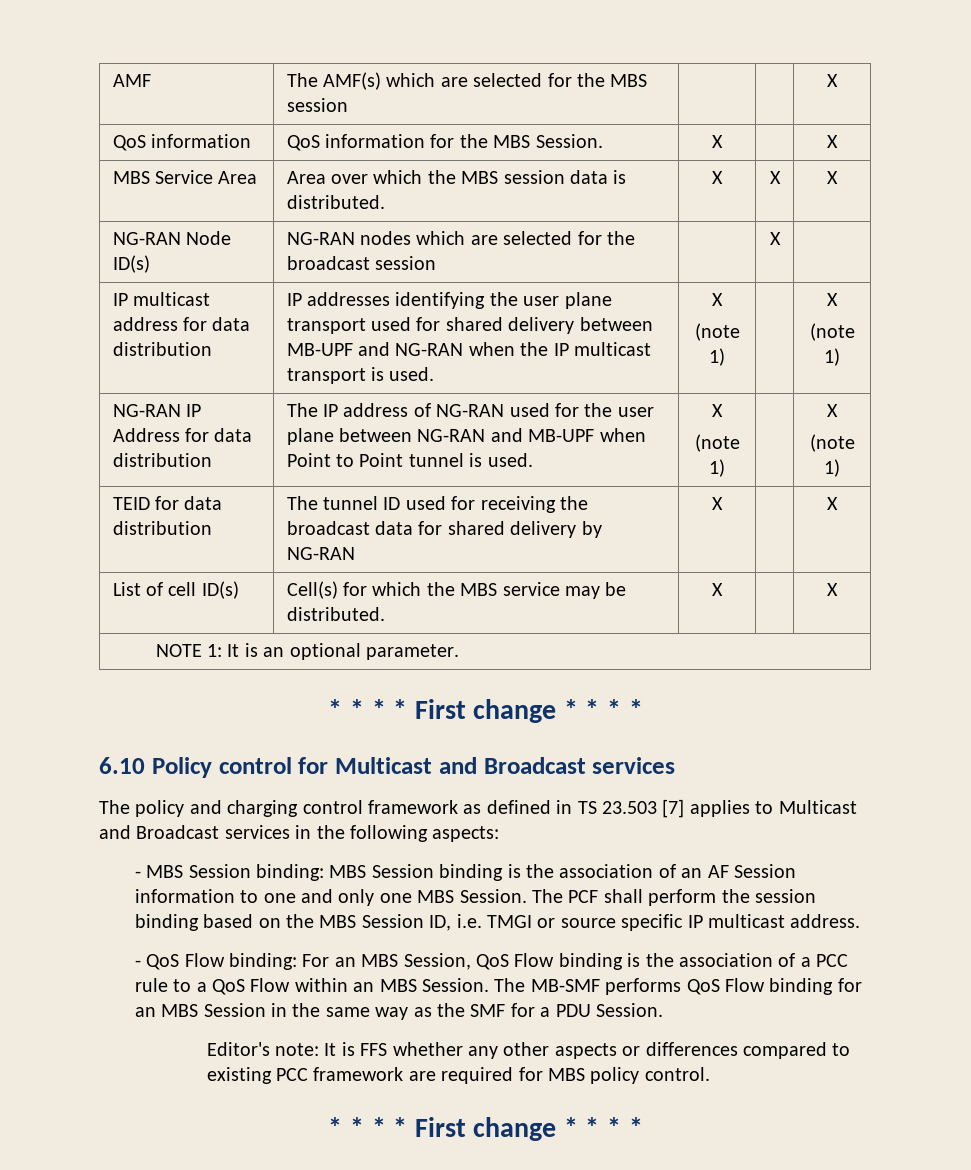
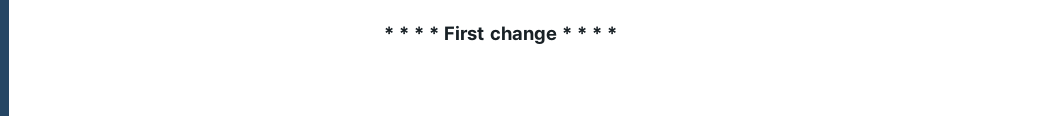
- AMF | The AMF(s) which are selected for the MBS session | | | X
- QoS information | QoS information for the MBS Session. | X | | X
- MBS Service Area | Area over which the MBS session data is distributed. | X | X | X
- NG-RAN Node ID(s) | NG-RAN nodes which are selected for the broadcast session | | X |
- IP multicast address for data distribution | IP addresses identifying the user plane transport used for shared delivery between MB-UPF and NG-RAN when the IP multicast transport is used. | X
- (note 1) | | X
- (note 1)
- NG-RAN IP Address for data distribution | The IP address of NG-RAN used for the user plane between NG-RAN and MB-UPF when Point to Point tunnel is used. | X
- (note 1) | | X
- (note 1)
- TEID for data distribution | The tunnel ID used for receiving the broadcast data for shared delivery by NG-RAN | X | | X
- List of cell ID(s) | Cell(s) for which the MBS service may be distributed. | X | | X
- NOTE 1: It is an optional parameter.
- 6.10 Policy control for Multicast and Broadcast services
- The policy and charging control framework as defined in TS 23.503 [7] applies to Multicast and Broadcast services in the following aspects:
- - MBS Session binding: MBS Session binding is the association of an AF Session information to one and only one MBS Session. The PCF shall perform the session binding based on the MBS Session ID, i.e. TMGI or source specific IP multicast address.
- - QoS Flow binding: For an MBS Session, QoS Flow binding is the association of a PCC rule to a QoS Flow within an MBS Session. The MB-SMF performs QoS Flow binding for an MBS Session in the same way as the SMF for a PDU Session.
- Editor's note: It is FFS whether any other aspects or differences compared to existing PCC framework are required for MBS policy control.
- * * * * First change * * * *

